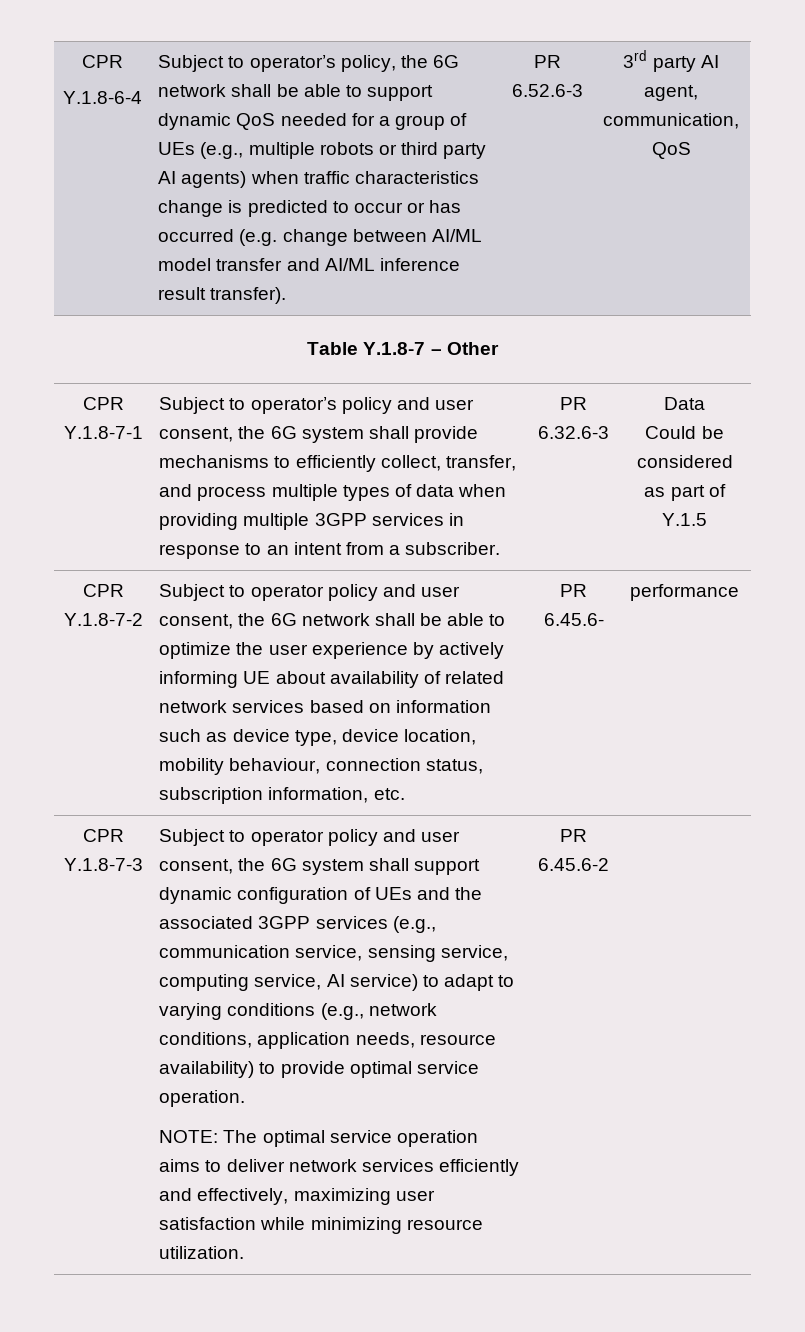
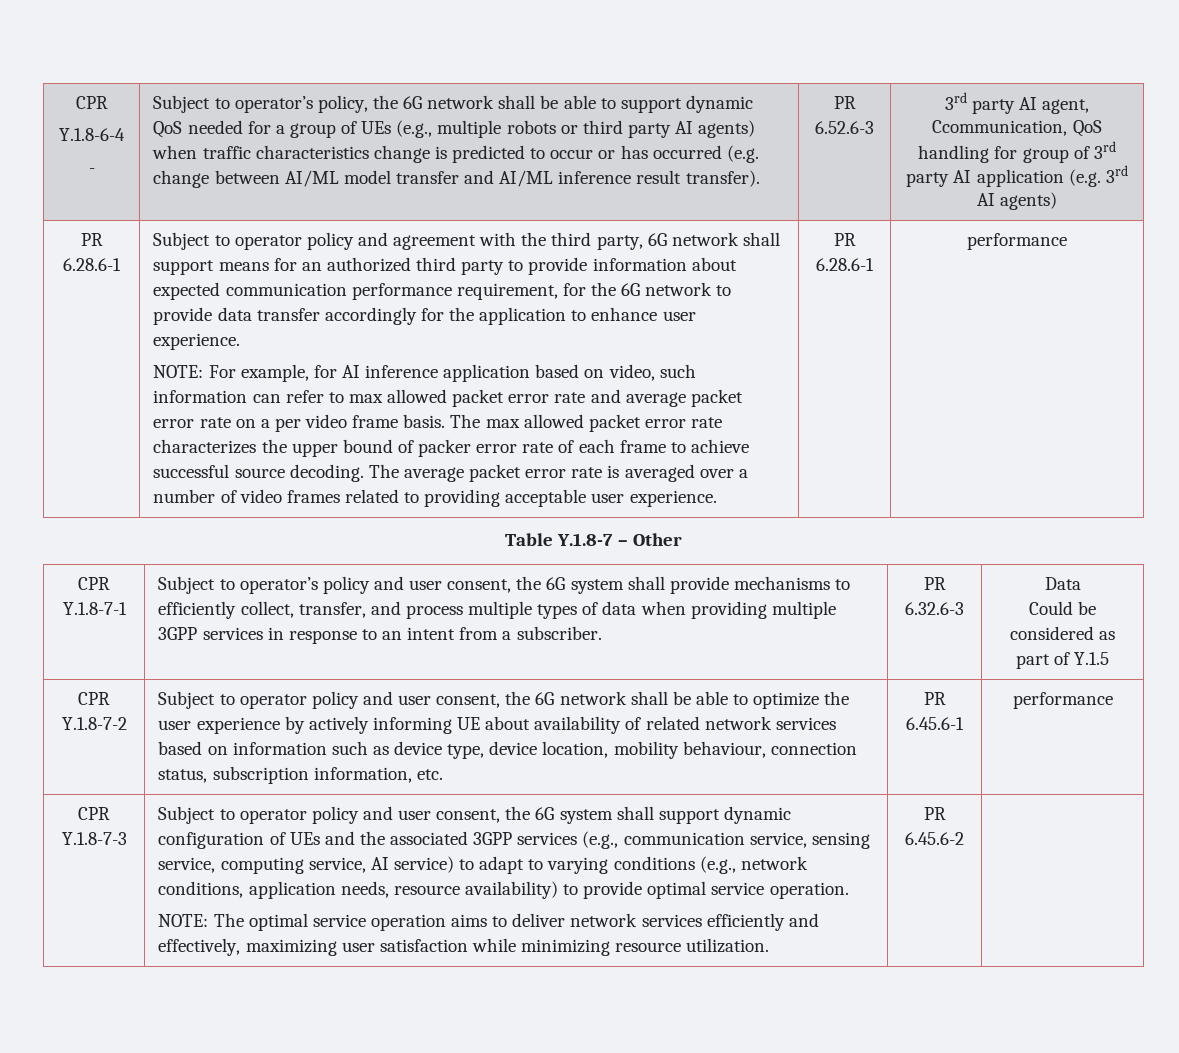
  Y.1.8-6-4
+ -
- 3rd party AI agent, communication, QoS
+ 3rd party AI agent, Ccommunication, QoS handling for group of 3rd party AI application (e.g. 3rd AI agents)
+ PR 6.28.6-1 | Subject to operator policy and agreement with the third party, 6G network shall support means for an authorized third party to provide information about expected communication performance requirement, for the 6G network to provide data transfer accordingly for the application to enhance user experience.
+ NOTE: For example, for AI inference application based on video, such information can refer to max allowed packet error rate and average packet error rate on a per video frame basis. The max allowed packet error rate characterizes the upper bound of packer error rate of each frame to achieve successful source decoding. The average packet error rate is averaged over a number of video frames related to providing acceptable user experience. | PR 6.28.6-1 | performance
- PR 6.45.6-
+ PR 6.45.6-1

